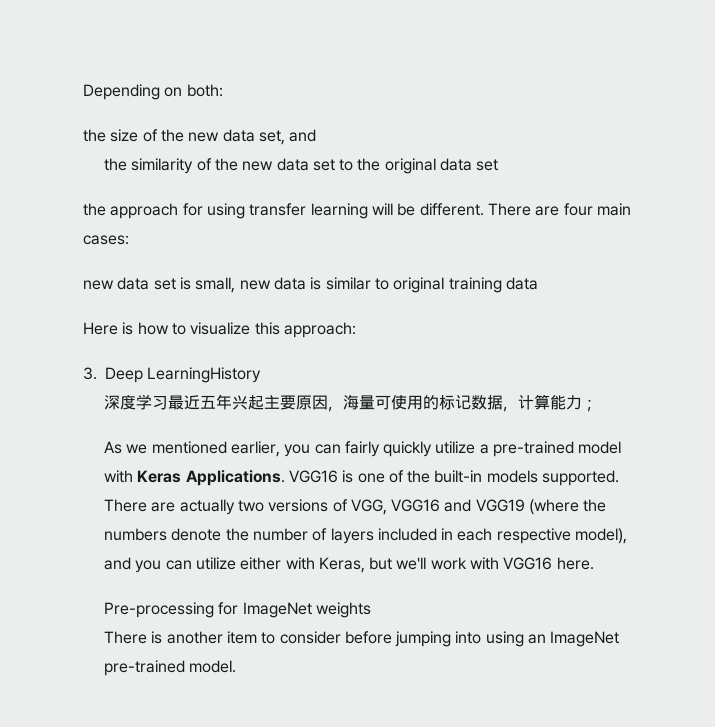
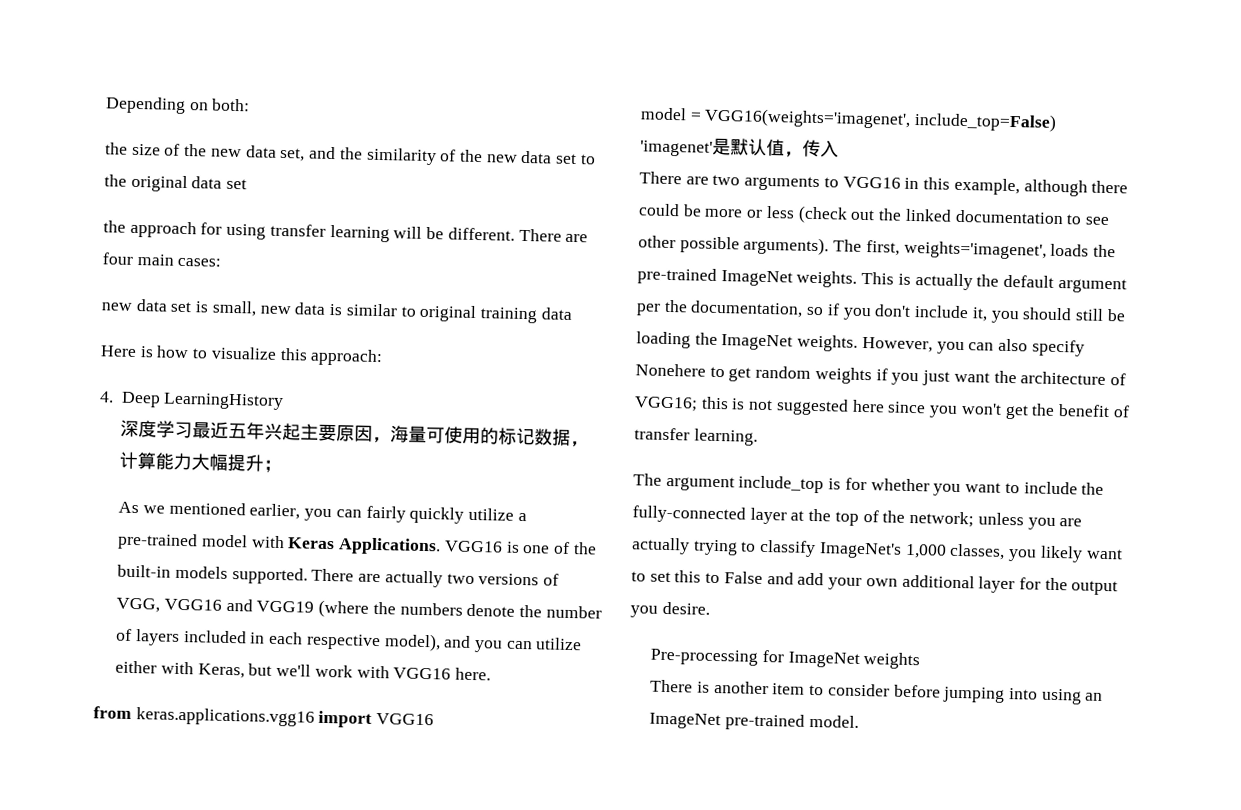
- the size of the new data set, and
- the similarity of the new data set to the original data set
+ the size of the new data set, and the similarity of the new data set to the original data set
- 3. Deep LearningHistory
+ 4. Deep LearningHistory
- 深度学习最近五年兴起主要原因，海量可使用的标记数据，计算能力；
+ 深度学习最近五年兴起主要原因，海量可使用的标记数据，计算能力大幅提升；
+ from keras.applications.vgg16 import VGG16
+ model = VGG16(weights='imagenet', include_top=False)
+ 'imagenet'是默认值，传入
+ There are two arguments to VGG16 in this example, although there could be more or less (check out the linked documentation to see other possible arguments). The first, weights='imagenet', loads the pre-trained ImageNet weights. This is actually the default argument per the documentation, so if you don't include it, you should still be loading the ImageNet weights. However, you can also specify Nonehere to get random weights if you just want the architecture of VGG16; this is not suggested here since you won't get the benefit of transfer learning.
+ The argument include_top is for whether you want to include the fully-connected layer at the top of the network; unless you are actually trying to classify ImageNet's 1,000 classes, you likely want to set this to False and add your own additional layer for the output you desire.

